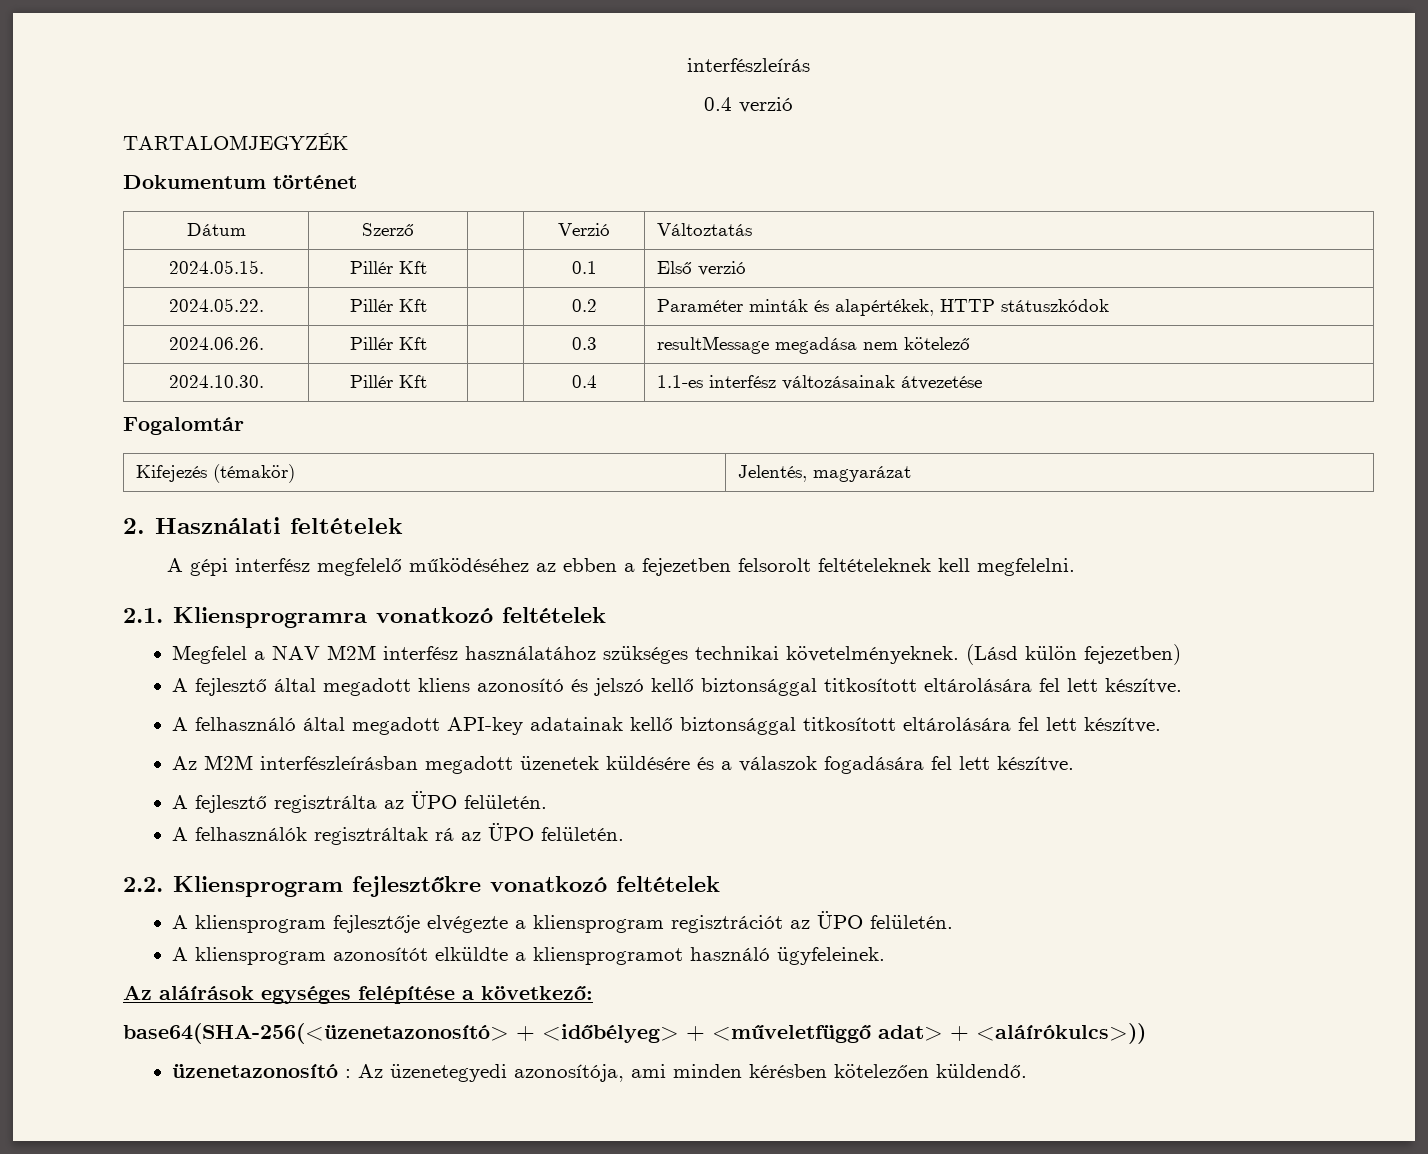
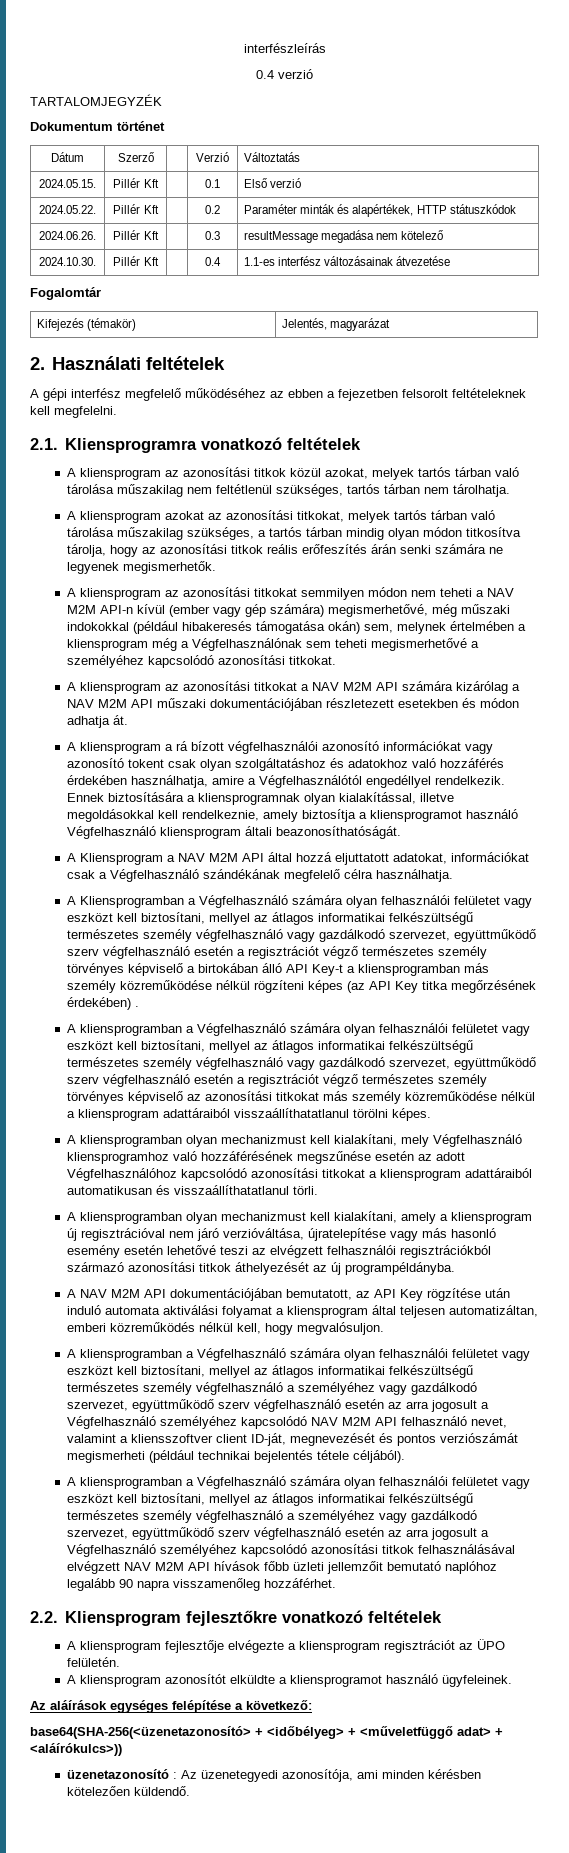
- Megfelel a NAV M2M interfész használatához szükséges technikai követelményeknek. (Lásd külön fejezetben)
- A fejlesztő által megadott kliens azonosító és jelszó kellő biztonsággal titkosított eltárolására fel lett készítve.
- A felhasználó által megadott API-key adatainak kellő biztonsággal titkosított eltárolására fel lett készítve.
- Az M2M interfészleírásban megadott üzenetek küldésére és a válaszok fogadására fel lett készítve.
- A fejlesztő regisztrálta az ÜPO felületén.
- A felhasználók regisztráltak rá az ÜPO felületén.
+ A kliensprogram az azonosítási titkok közül azokat, melyek tartós tárban való tárolása műszakilag nem feltétlenül szükséges, tartós tárban nem tárolhatja.
+ A kliensprogram azokat az azonosítási titkokat, melyek tartós tárban való tárolása műszakilag szükséges, a tartós tárban mindig olyan módon titkosítva tárolja, hogy az azonosítási titkok reális erőfeszítés árán senki számára ne legyenek megismerhetők.
+ A kliensprogram az azonosítási titkokat semmilyen módon nem teheti a NAV M2M API-n kívül (ember vagy gép számára) megismerhetővé, még műszaki indokokkal (például hibakeresés támogatása okán) sem, melynek értelmében a kliensprogram még a Végfelhasználónak sem teheti megismerhetővé a személyéhez kapcsolódó azonosítási titkokat.
+ A kliensprogram az azonosítási titkokat a NAV M2M API számára kizárólag a NAV M2M API műszaki dokumentációjában részletezett esetekben és módon adhatja át.
+ A kliensprogram a rá bízott végfelhasználói azonosító információkat vagy azonosító tokent csak olyan szolgáltatáshoz és adatokhoz való hozzáférés érdekében használhatja, amire a Végfelhasználótól engedéllyel rendelkezik. Ennek biztosítására a kliensprogramnak olyan kialakítással, illetve megoldásokkal kell rendelkeznie, amely biztosítja a kliensprogramot használó Végfelhasználó kliensprogram általi beazonosíthatóságát.
+ A Kliensprogram a NAV M2M API által hozzá eljuttatott adatokat, információkat csak a Végfelhasználó szándékának megfelelő célra használhatja.
+ A Kliensprogramban a Végfelhasználó számára olyan felhasználói felületet vagy eszközt kell biztosítani, mellyel az átlagos informatikai felkészültségű természetes személy végfelhasználó vagy gazdálkodó szervezet, együttműködő szerv végfelhasználó esetén a regisztrációt végző természetes személy törvényes képviselő a birtokában álló API Key-t a kliensprogramban más személy közreműködése nélkül rögzíteni képes (az API Key titka megőrzésének érdekében) .
+ A kliensprogramban a Végfelhasználó számára olyan felhasználói felületet vagy eszközt kell biztosítani, mellyel az átlagos informatikai felkészültségű természetes személy végfelhasználó vagy gazdálkodó szervezet, együttműködő szerv végfelhasználó esetén a regisztrációt végző természetes személy törvényes képviselő az azonosítási titkokat más személy közreműködése nélkül a kliensprogram adattáraiból visszaállíthatatlanul törölni képes.
+ A kliensprogramban olyan mechanizmust kell kialakítani, mely Végfelhasználó kliensprogramhoz való hozzáférésének megszűnése esetén az adott Végfelhasználóhoz kapcsolódó azonosítási titkokat a kliensprogram adattáraiból automatikusan és visszaállíthatatlanul törli.
+ A kliensprogramban olyan mechanizmust kell kialakítani, amely a kliensprogram új regisztrációval nem járó verzióváltása, újratelepítése vagy más hasonló esemény esetén lehetővé teszi az elvégzett felhasználói regisztrációkból származó azonosítási titkok áthelyezését az új programpéldányba.
+ A NAV M2M API dokumentációjában bemutatott, az API Key rögzítése után induló automata aktiválási folyamat a kliensprogram által teljesen automatizáltan, emberi közreműködés nélkül kell, hogy megvalósuljon.
+ A kliensprogramban a Végfelhasználó számára olyan felhasználói felületet vagy eszközt kell biztosítani, mellyel az átlagos informatikai felkészültségű természetes személy végfelhasználó a személyéhez vagy gazdálkodó szervezet, együttműködő szerv végfelhasználó esetén az arra jogosult a Végfelhasználó személyéhez kapcsolódó NAV M2M API felhasználó nevet, valamint a kliensszoftver client ID-ját, megnevezését és pontos verziószámát megismerheti (például technikai bejelentés tétele céljából).
+ A kliensprogramban a Végfelhasználó számára olyan felhasználói felületet vagy eszközt kell biztosítani, mellyel az átlagos informatikai felkészültségű természetes személy végfelhasználó a személyéhez vagy gazdálkodó szervezet, együttműködő szerv végfelhasználó esetén az arra jogosult a Végfelhasználó személyéhez kapcsolódó azonosítási titkok felhasználásával elvégzett NAV M2M API hívások főbb üzleti jellemzőit bemutató naplóhoz legalább 90 napra visszamenőleg hozzáférhet.

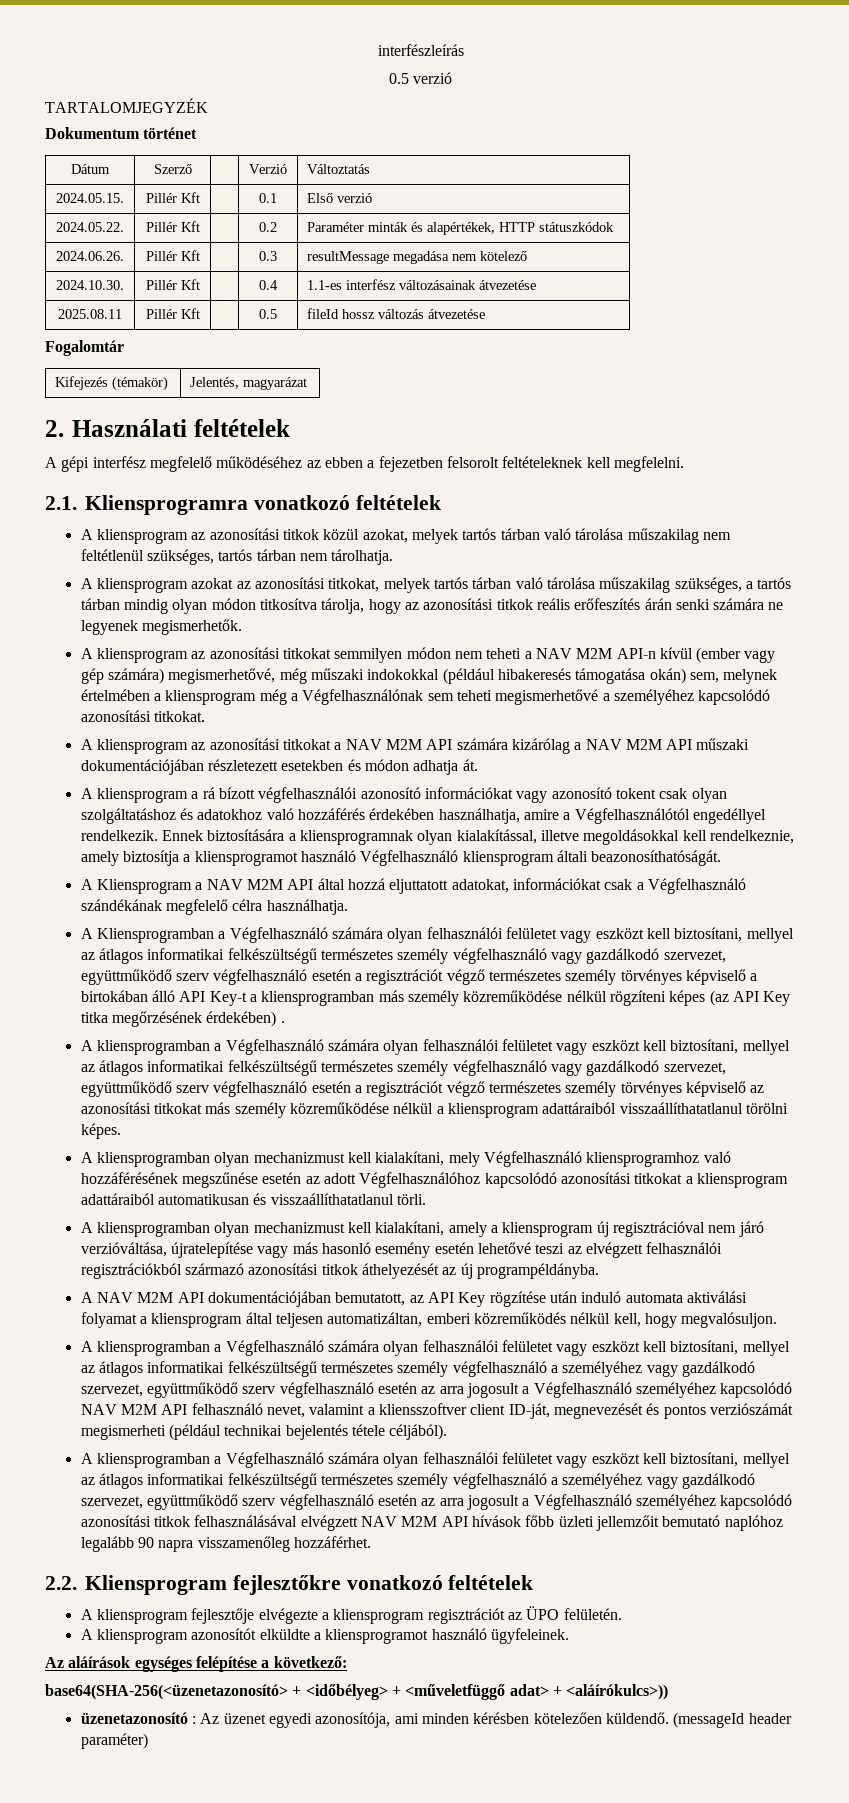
- 0.4 verzió
+ 0.5 verzió
+ 2025.08.11 | Pillér Kft | | 0.5 | fileId hossz változás átvezetése
- üzenetazonosító : Az üzenetegyedi azonosítója, ami minden kérésben kötelezően küldendő.
+ üzenetazonosító : Az üzenet egyedi azonosítója, ami minden kérésben kötelezően küldendő.
+ (messageId header paraméter)

